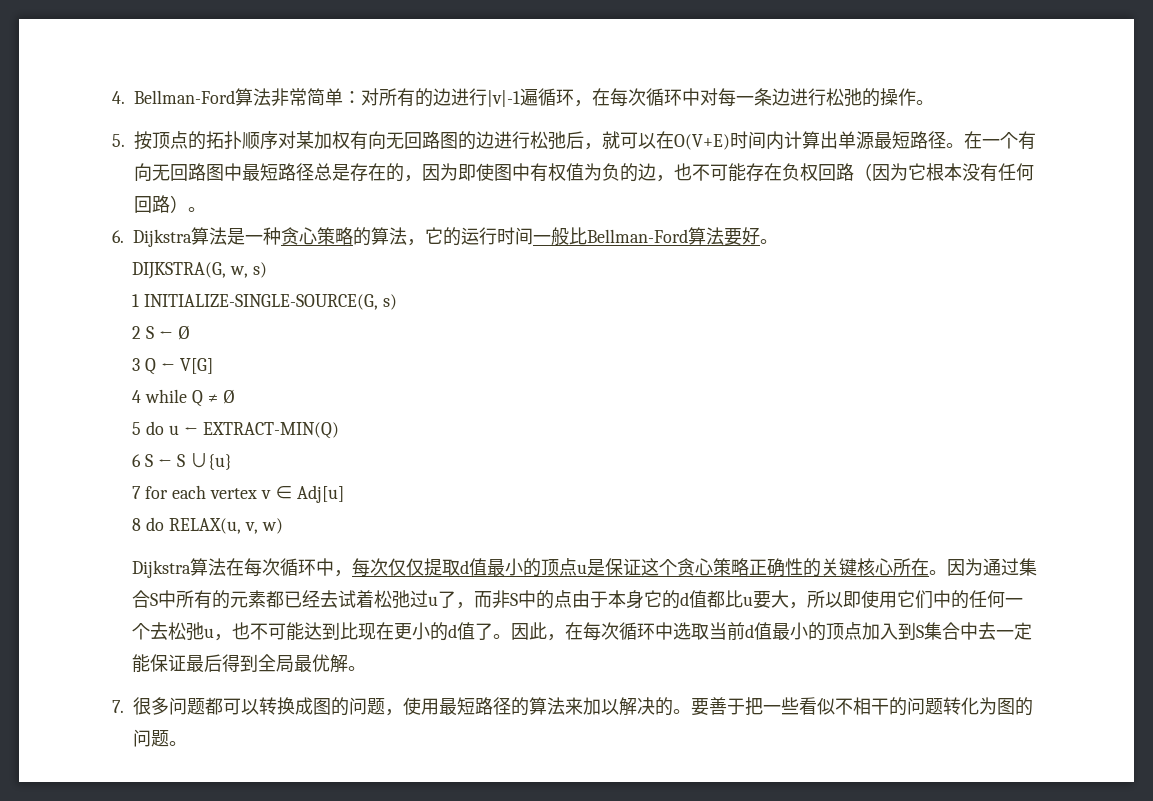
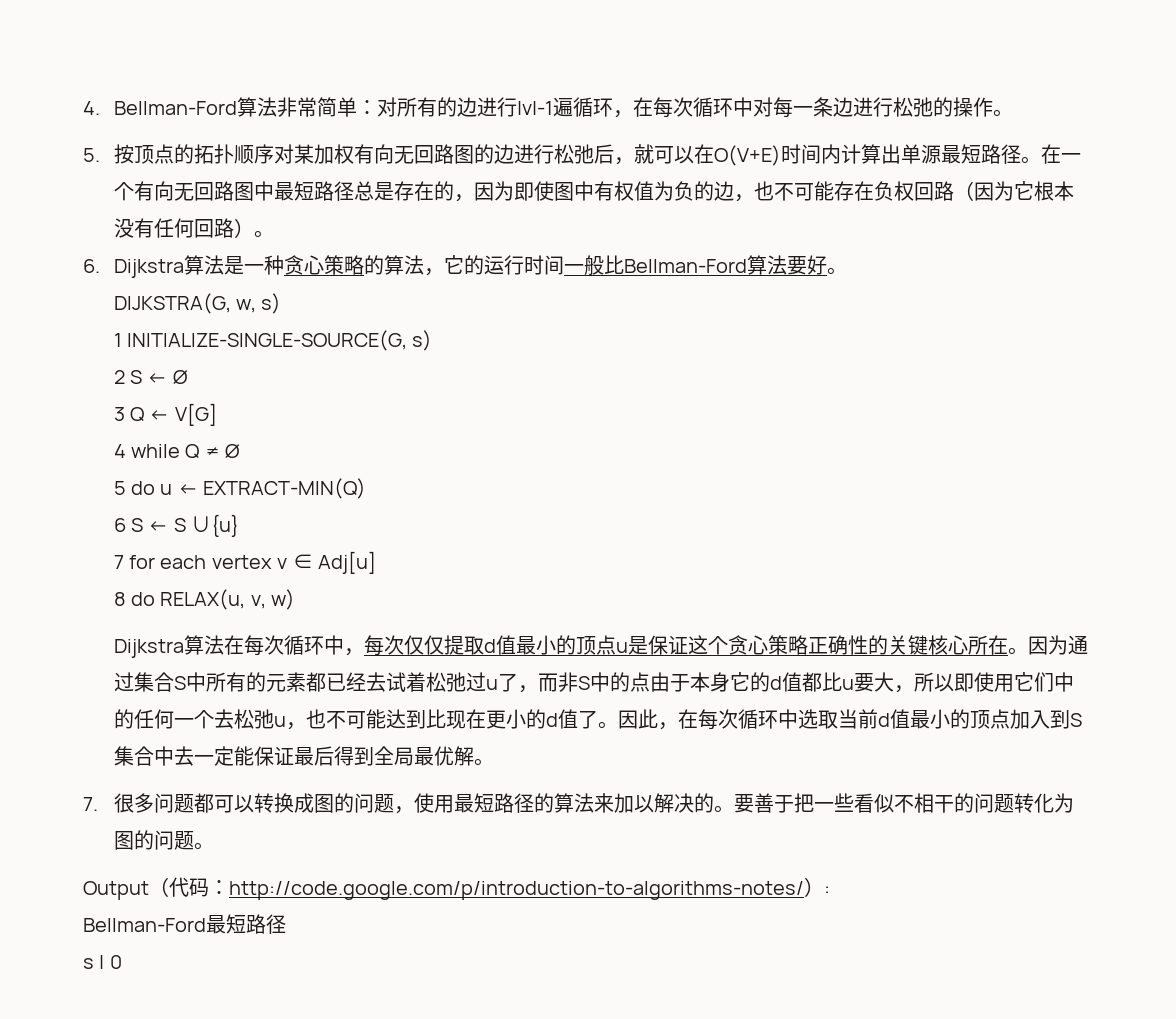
+ Output（代码：http://code.google.com/p/introduction-to-algorithms-notes/）:
+ Bellman-Ford最短路径
+ s | 0

